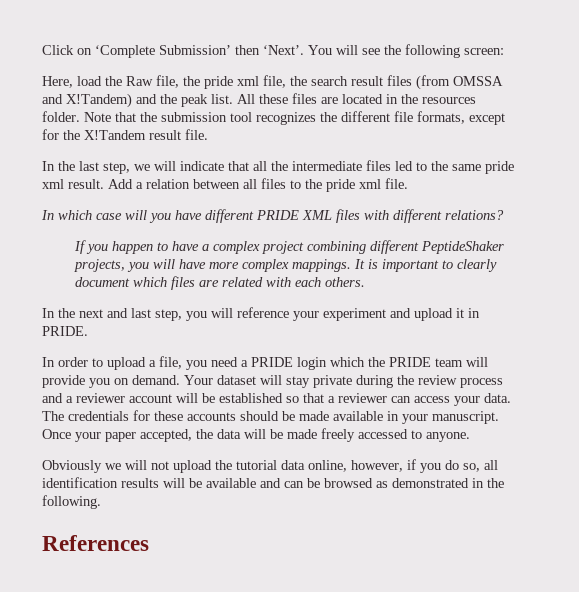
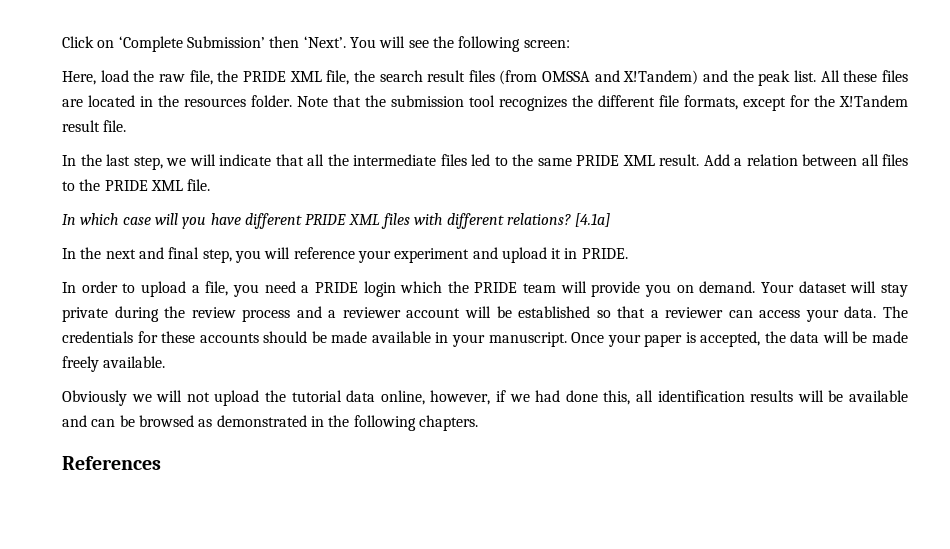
- Here, load the Raw file, the pride xml file, the search result files (from OMSSA and X!Tandem) and the peak list.
+ Here, load the raw file, the PRIDE XML file, the search result files (from OMSSA and X!Tandem) and the peak list.
- In the last step, we will indicate that all the intermediate files led to the same pride xml result.
+ In the last step, we will indicate that all the intermediate files led to the same PRIDE XML result.
- Add a relation between all files to the pride xml file.
+ Add a relation between all files to the PRIDE XML file.
- In which case will you have different PRIDE XML files with different relations?
- If you happen to have a complex project combining different PeptideShaker projects, you will have more complex mappings. It is important to clearly document which files are related with each others.
+ In which case will you have different PRIDE XML files with different relations? [4.1a]
- In the next and last step, you will reference your experiment and upload it in PRIDE.
+ In the next and final step, you will reference your experiment and upload it in PRIDE.
- Once your paper accepted, the data will be made freely accessed to anyone.
+ Once your paper is accepted, the data will be made freely available.
- Obviously we will not upload the tutorial data online, however, if you do so, all identification results will be available and can be browsed as demonstrated in the following.
+ Obviously we will not upload the tutorial data online, however, if we had done this, all identification results will be available and can be browsed as demonstrated in the following chapters.

